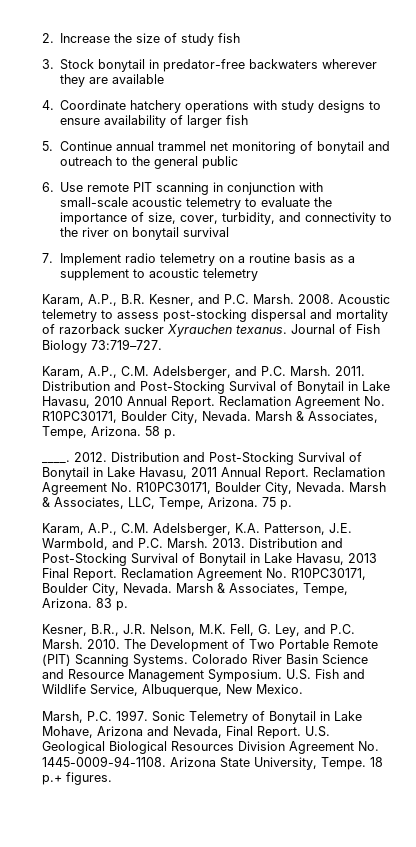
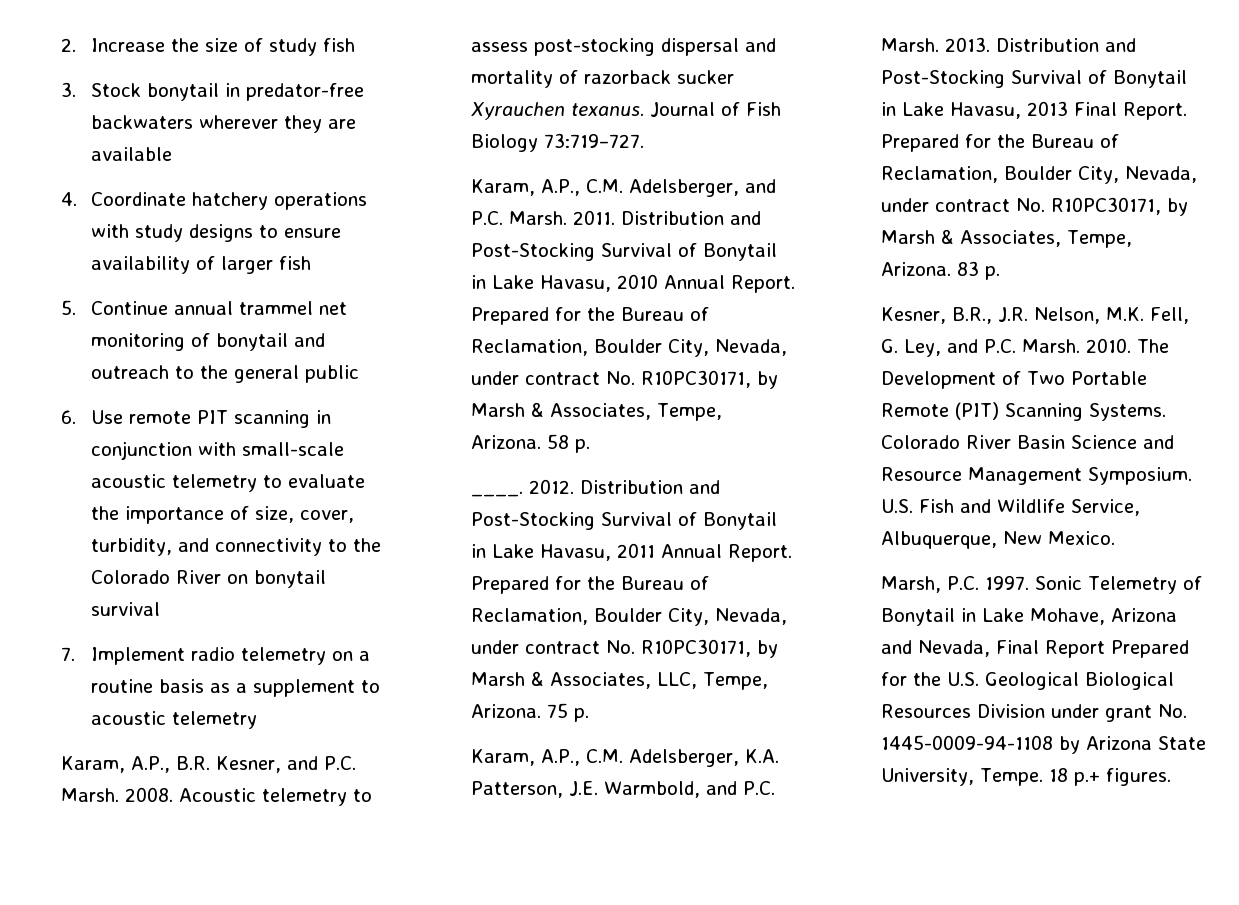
- 6. Use remote PIT scanning in conjunction with small-scale acoustic telemetry to evaluate the importance of size, cover, turbidity, and connectivity to the river on bonytail survival
+ 6. Use remote PIT scanning in conjunction with small-scale acoustic telemetry to evaluate the importance of size, cover, turbidity, and connectivity to the Colorado River on bonytail survival
- Distribution and Post-Stocking Survival of Bonytail in Lake Havasu, 2010 Annual Report. Reclamation Agreement No. R10PC30171, Boulder City, Nevada. Marsh & Associates, Tempe, Arizona.
+ Distribution and Post-Stocking Survival of Bonytail in Lake Havasu, 2010 Annual Report. Prepared for the Bureau of Reclamation, Boulder City, Nevada, under contract No. R10PC30171, by Marsh & Associates, Tempe, Arizona.
- Reclamation Agreement No. R10PC30171, Boulder City, Nevada. Marsh & Associates, LLC, Tempe, Arizona.
+ Prepared for the Bureau of Reclamation, Boulder City, Nevada, under contract No. R10PC30171, by Marsh & Associates, LLC, Tempe, Arizona.
- Distribution and Post-Stocking Survival of Bonytail in Lake Havasu, 2013 Final Report. Reclamation Agreement No. R10PC30171, Boulder City, Nevada. Marsh & Associates, Tempe, Arizona.
+ Distribution and Post-Stocking Survival of Bonytail in Lake Havasu, 2013 Final Report. Prepared for the Bureau of Reclamation, Boulder City, Nevada, under contract No. R10PC30171, by Marsh & Associates, Tempe, Arizona.
- Sonic Telemetry of Bonytail in Lake Mohave, Arizona and Nevada, Final Report. U.S. Geological Biological Resources Division Agreement No. 1445-0009-94-1108. Arizona State University, Tempe.
+ Sonic Telemetry of Bonytail in Lake Mohave, Arizona and Nevada, Final Report Prepared for the U.S. Geological Biological Resources Division under grant No. 1445-0009-94-1108 by Arizona State University, Tempe.

